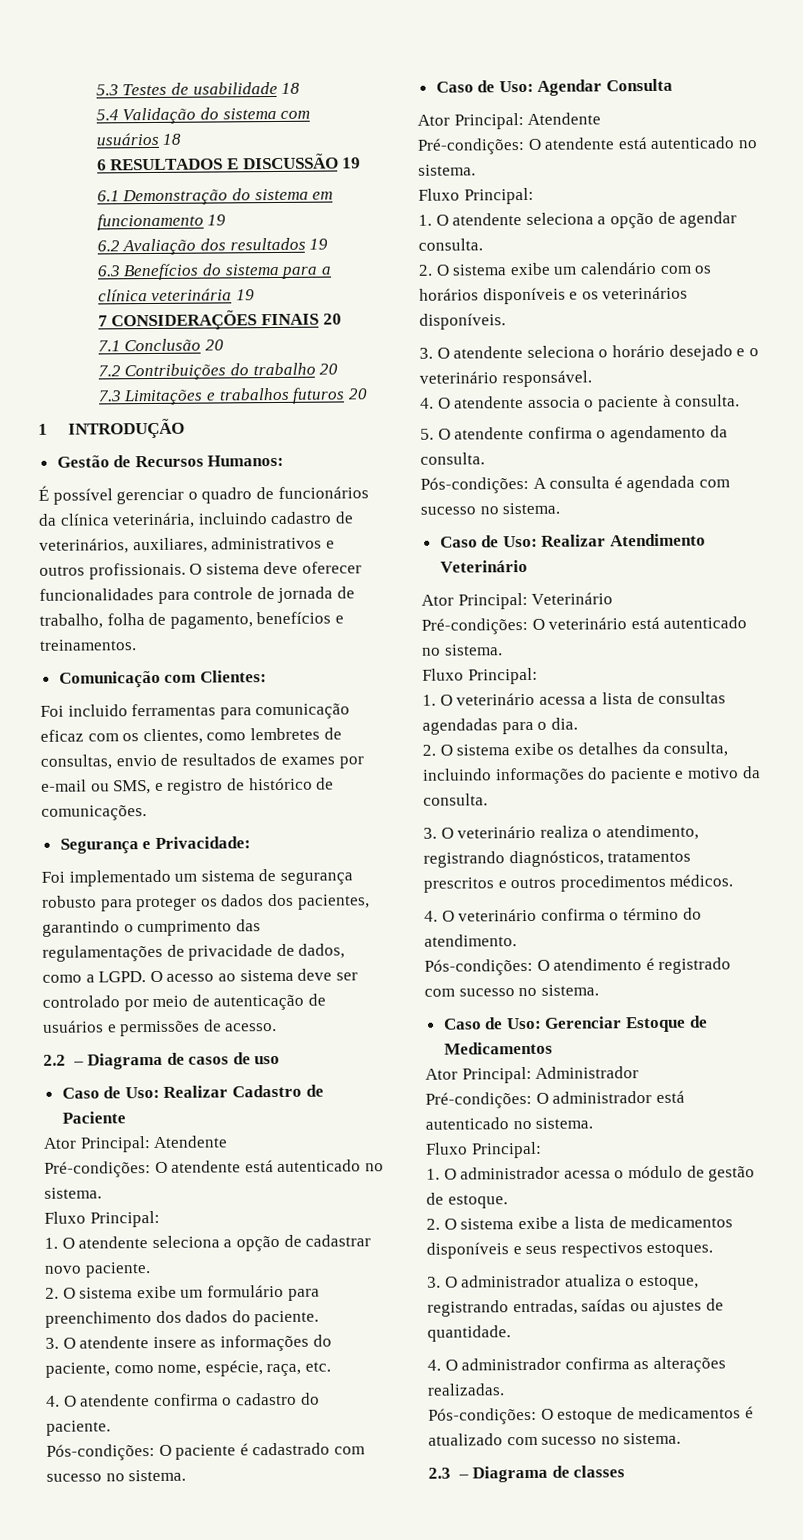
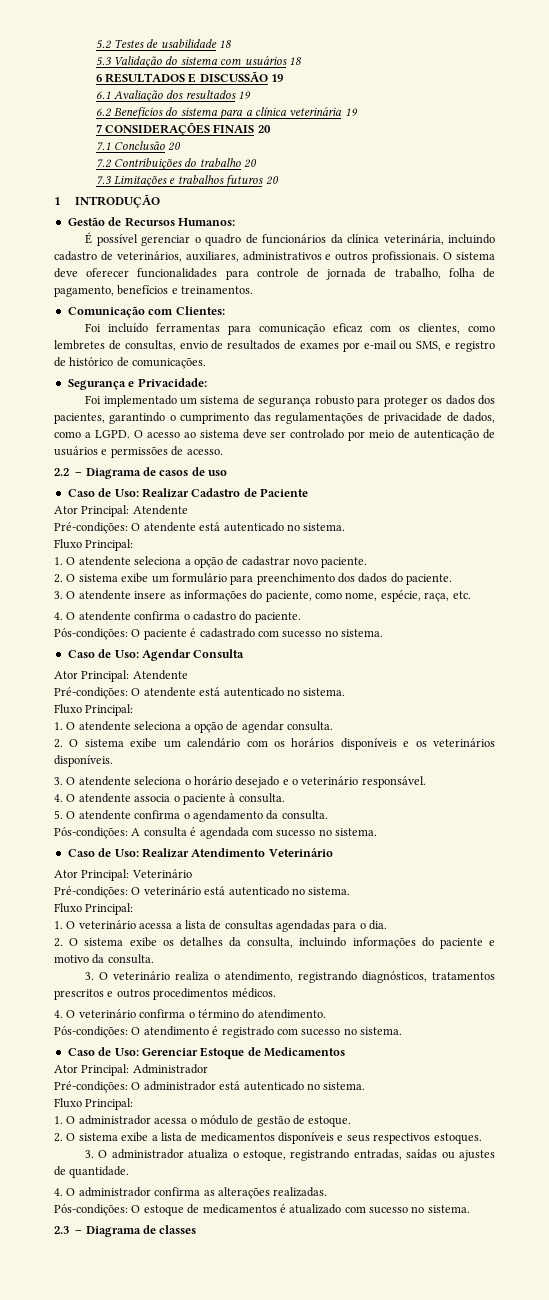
- 5.3 Testes de usabilidade 18
+ 5.2 Testes de usabilidade 18
- 5.4 Validação do sistema com usuários 18
+ 5.3 Validação do sistema com usuários 18
- 6.1 Demonstração do sistema em funcionamento 19
- 6.2 Avaliação dos resultados 19
+ 6.1 Avaliação dos resultados 19
- 6.3 Benefícios do sistema para a clínica veterinária 19
+ 6.2 Benefícios do sistema para a clínica veterinária 19
- Foi incluido ferramentas para comunicação eficaz com os clientes, como lembretes de consultas, envio de resultados de exames por e-mail ou SMS, e registro de histórico de comunicações.
+ Foi incluído ferramentas para comunicação eficaz com os clientes, como lembretes de consultas, envio de resultados de exames por e-mail ou SMS, e registro de histórico de comunicações.

